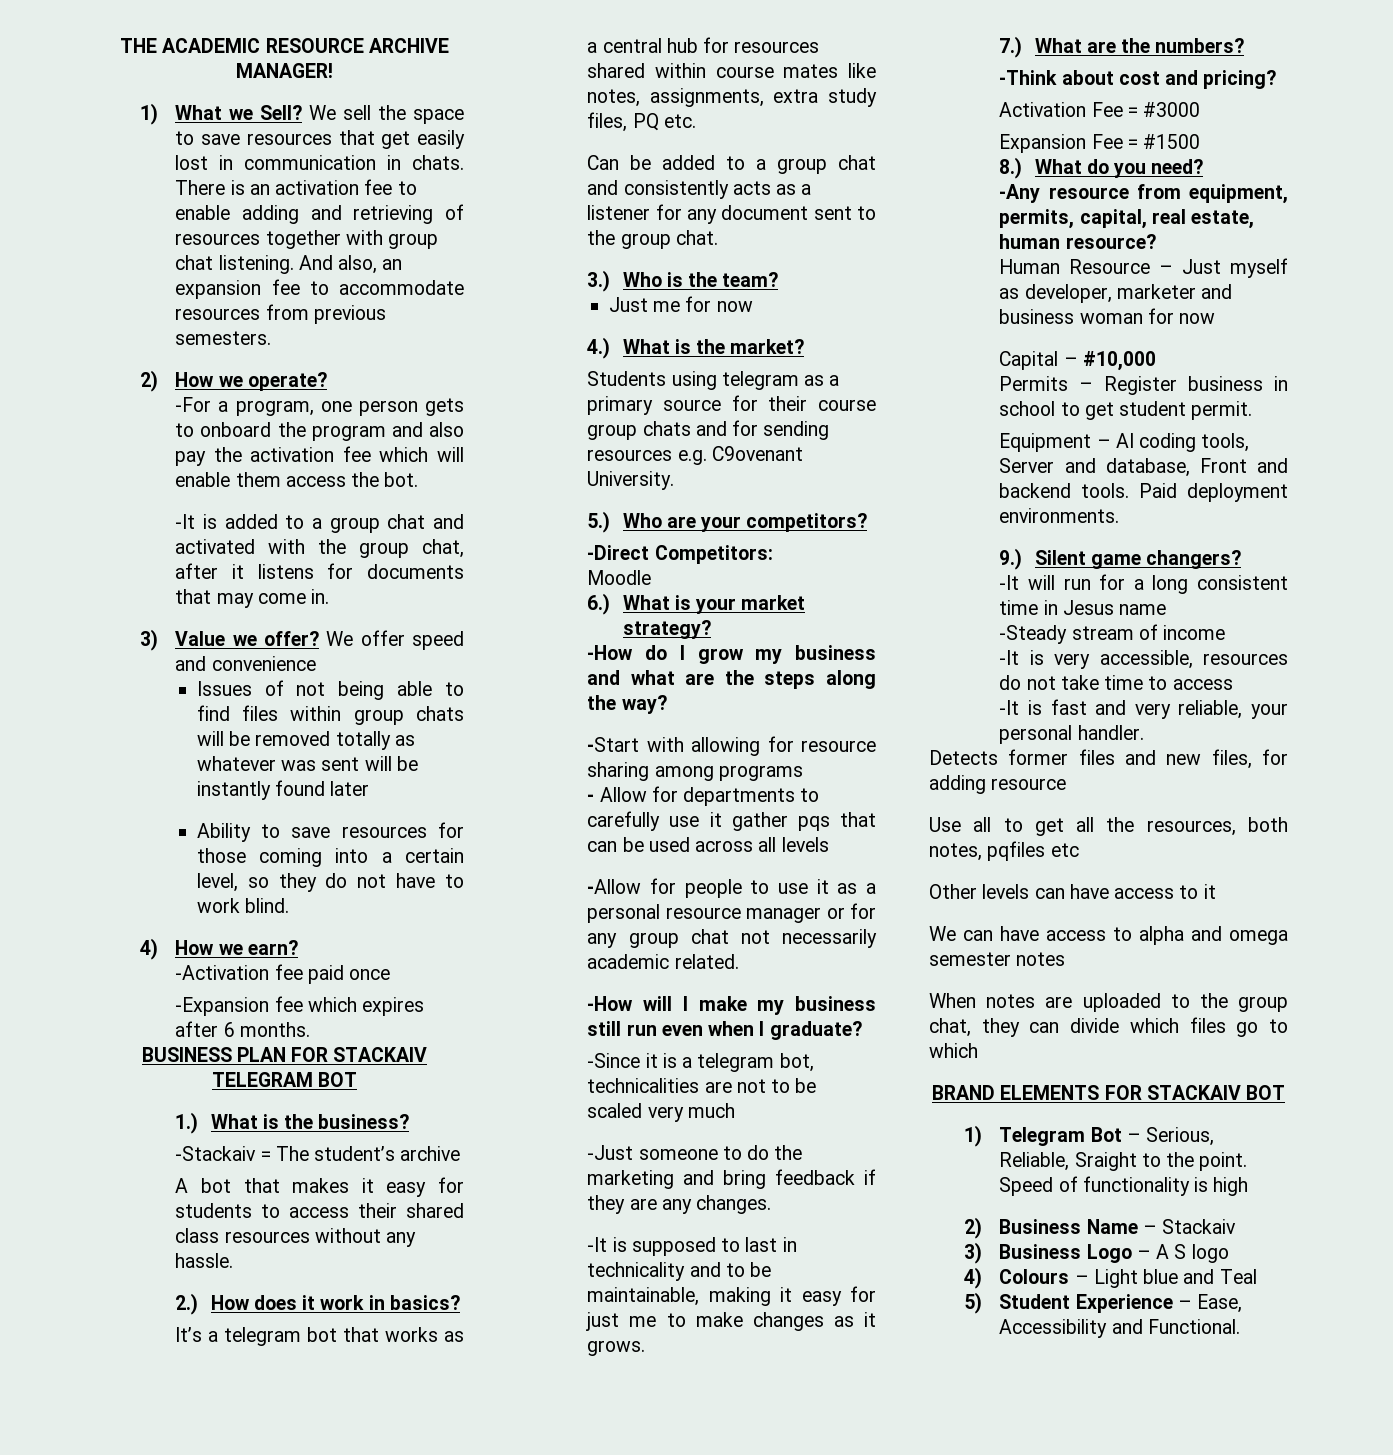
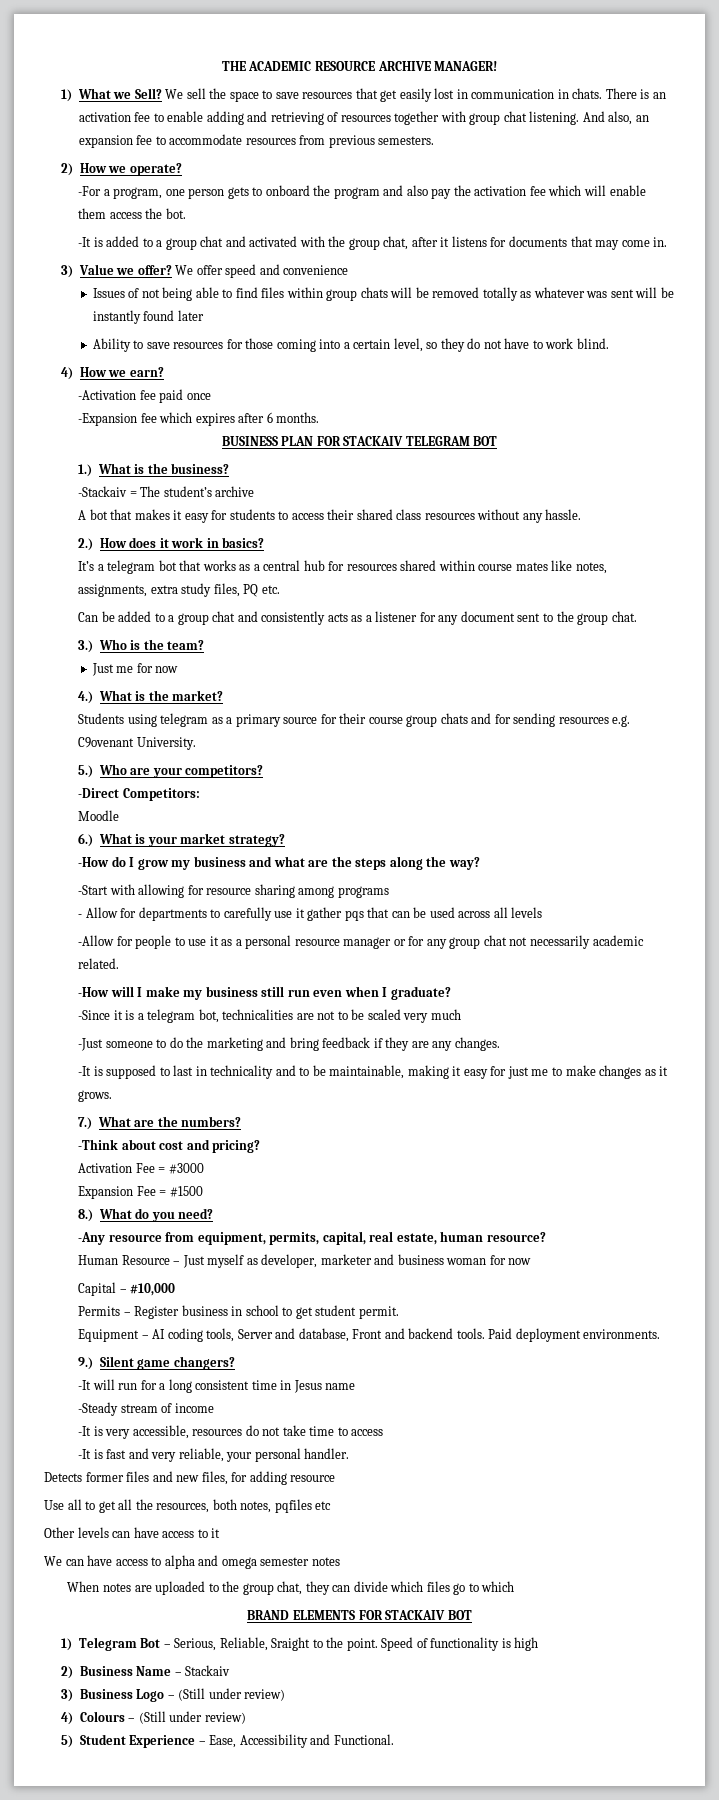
- 3) Business Logo – A S logo
+ 3) Business Logo – (Still under review)
- 4) Colours – Light blue and Teal
+ 4) Colours – (Still under review)

